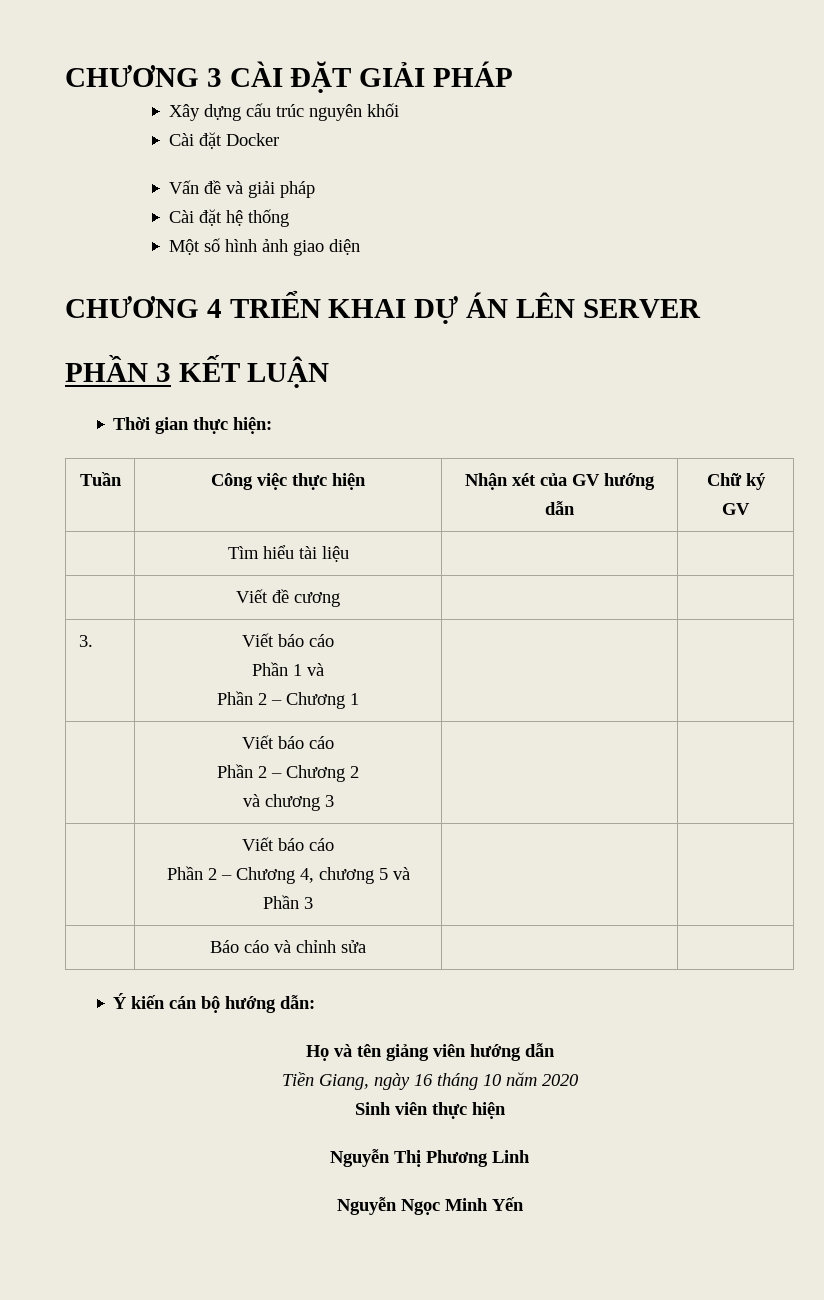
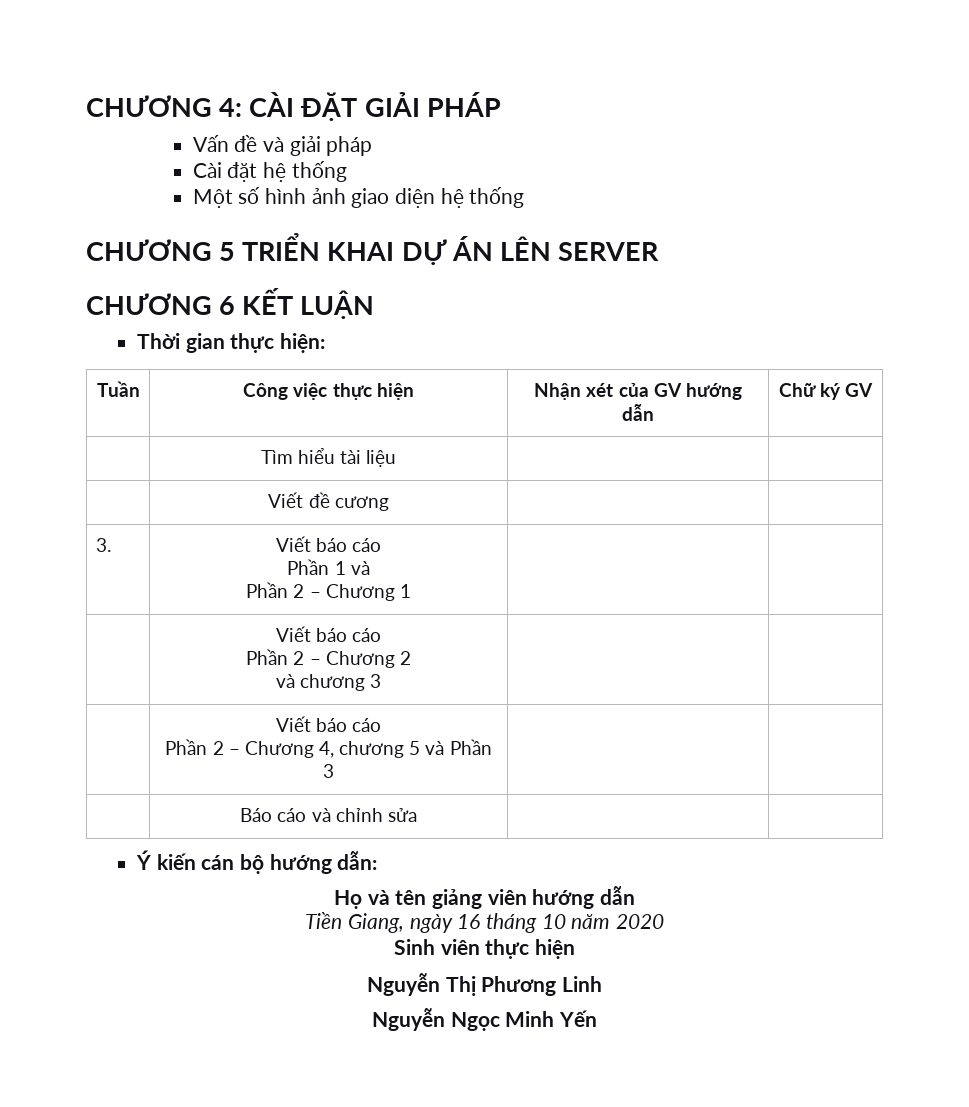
- CHƯƠNG 3 CÀI ĐẶT GIẢI PHÁP
+ CHƯƠNG 4: CÀI ĐẶT GIẢI PHÁP
- Xây dựng cấu trúc nguyên khối
- Cài đặt Docker
- Một số hình ảnh giao diện
- CHƯƠNG 4 TRIỂN KHAI DỰ ÁN LÊN SERVER
+ Một số hình ảnh giao diện hệ thống
+ CHƯƠNG 5 TRIỂN KHAI DỰ ÁN LÊN SERVER
- PHẦN 3 KẾT LUẬN
+ CHƯƠNG 6 KẾT LUẬN

